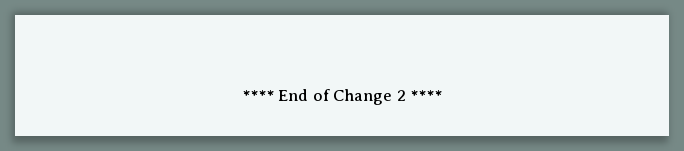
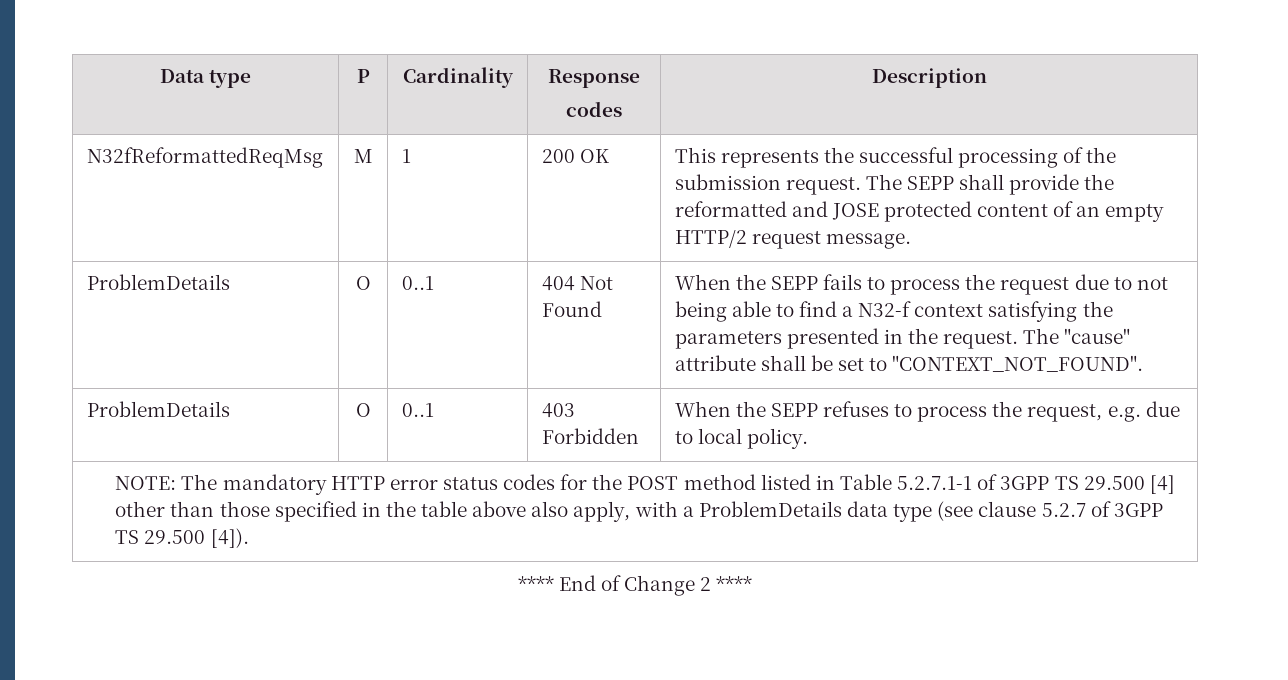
+ Data type | P | Cardinality | Response
+ codes | Description
+ N32fReformattedReqMsg | M | 1 | 200 OK | This represents the successful processing of the submission request. The SEPP shall provide the reformatted and JOSE protected content of an empty HTTP/2 request message.
+ ProblemDetails | O | 0..1 | 404 Not Found | When the SEPP fails to process the request due to not being able to find a N32-f context satisfying the parameters presented in the request. The "cause" attribute shall be set to "CONTEXT_NOT_FOUND".
+ ProblemDetails | O | 0..1 | 403 Forbidden | When the SEPP refuses to process the request, e.g. due to local policy.
+ NOTE: The mandatory HTTP error status codes for the POST method listed in Table 5.2.7.1-1 of 3GPP TS 29.500 [4] other than those specified in the table above also apply, with a ProblemDetails data type (see clause 5.2.7 of 3GPP TS 29.500 [4]).

